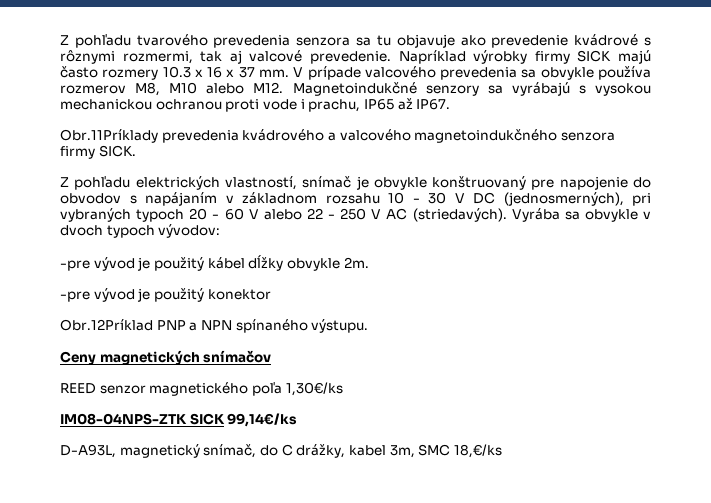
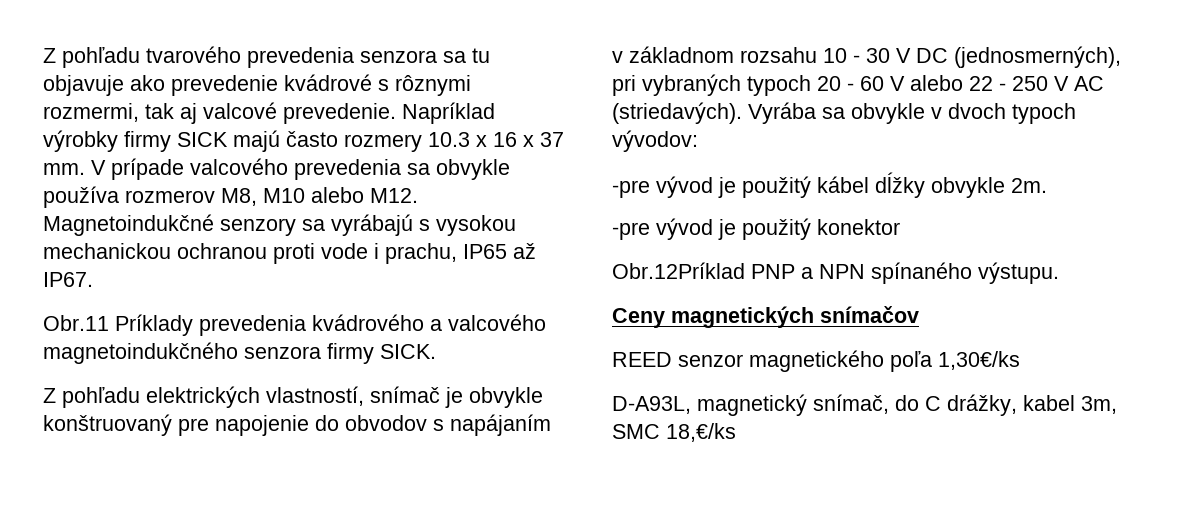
- Obr.11Príklady prevedenia kvádrového a valcového magnetoindukčného senzora firmy SICK.
+ Obr.11 Príklady prevedenia kvádrového a valcového magnetoindukčného senzora firmy SICK.
- IM08-04NPS-ZTK SICK 99,14€/ks

